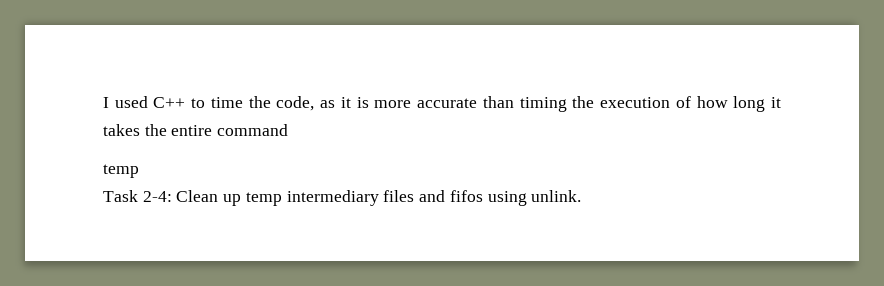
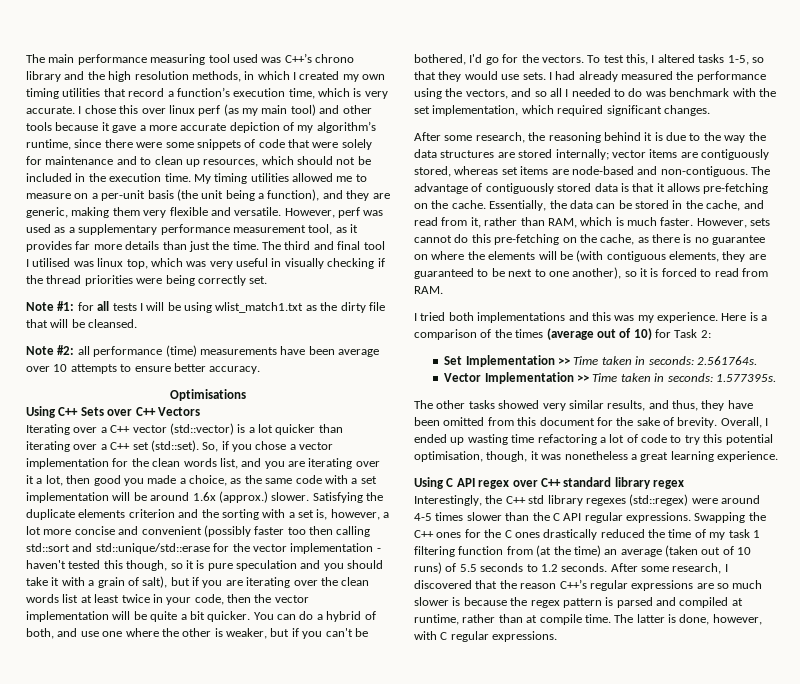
- I used C++ to time the code, as it is more accurate than timing the execution of how long it takes the entire command
- temp
- Task 2-4: Clean up temp intermediary files and fifos using unlink.
+ The main performance measuring tool used was C++’s chrono library and the high resolution methods, in which I created my own timing utilities that record a function’s execution time, which is very accurate. I chose this over linux perf (as my main tool) and other tools because it gave a more accurate depiction of my algorithm’s runtime, since there were some snippets of code that were solely for maintenance and to clean up resources, which should not be included in the execution time. My timing utilities allowed me to measure on a per-unit basis (the unit being a function), and they are generic, making them very flexible and versatile. However, perf was used as a supplementary performance measurement tool, as it provides far more details than just the time. The third and final tool I utilised was linux top, which was very useful in visually checking if the thread priorities were being correctly set.
+ Note #1: for all tests I will be using wlist_match1.txt as the dirty file that will be cleansed.
+ Note #2: all performance (time) measurements have been average over 10 attempts to ensure better accuracy.
+ Optimisations
+ Using C++ Sets over C++ Vectors
+ Iterating over a C++ vector (std::vector) is a lot quicker than iterating over a C++ set (std::set). So, if you chose a vector implementation for the clean words list, and you are iterating over it a lot, then good you made a choice, as the same code with a set implementation will be around 1.6x (approx.) slower. Satisfying the duplicate elements criterion and the sorting with a set is, however, a lot more concise and convenient (possibly faster too then calling std::sort and std::unique/std::erase for the vector implementation - haven't tested this though, so it is pure speculation and you should take it with a grain of salt), but if you are iterating over the clean words list at least twice in your code, then the vector implementation will be quite a bit quicker. You can do a hybrid of both, and use one where the other is weaker, but if you can't be bothered, I'd go for the vectors. To test this, I altered tasks 1-5, so that they would use sets. I had already measured the performance using the vectors, and so all I needed to do was benchmark with the set implementation, which required significant changes.
+ After some research, the reasoning behind it is due to the way the data structures are stored internally; vector items are contiguously stored, whereas set items are node-based and non-contiguous. The advantage of contiguously stored data is that it allows pre-fetching on the cache. Essentially, the data can be stored in the cache, and read from it, rather than RAM, which is much faster. However, sets cannot do this pre-fetching on the cache, as there is no guarantee on where the elements will be (with contiguous elements, they are guaranteed to be next to one another), so it is forced to read from RAM.
+ I tried both implementations and this was my experience. Here is a comparison of the times (average out of 10) for Task 2:
+ Set Implementation >> Time taken in seconds: 2.561764s.
+ Vector Implementation >> Time taken in seconds: 1.577395s.
+ The other tasks showed very similar results, and thus, they have been omitted from this document for the sake of brevity. Overall, I ended up wasting time refactoring a lot of code to try this potential optimisation, though, it was nonetheless a great learning experience.
+ Using C API regex over C++ standard library regex
+ Interestingly, the C++ std library regexes (std::regex) were around 4-5 times slower than the C API regular expressions. Swapping the C++ ones for the C ones drastically reduced the time of my task 1 filtering function from (at the time) an average (taken out of 10 runs) of 5.5 seconds to 1.2 seconds. After some research, I discovered that the reason C++’s regular expressions are so much slower is because the regex pattern is parsed and compiled at runtime, rather than at compile time. The latter is done, however, with C regular expressions.

